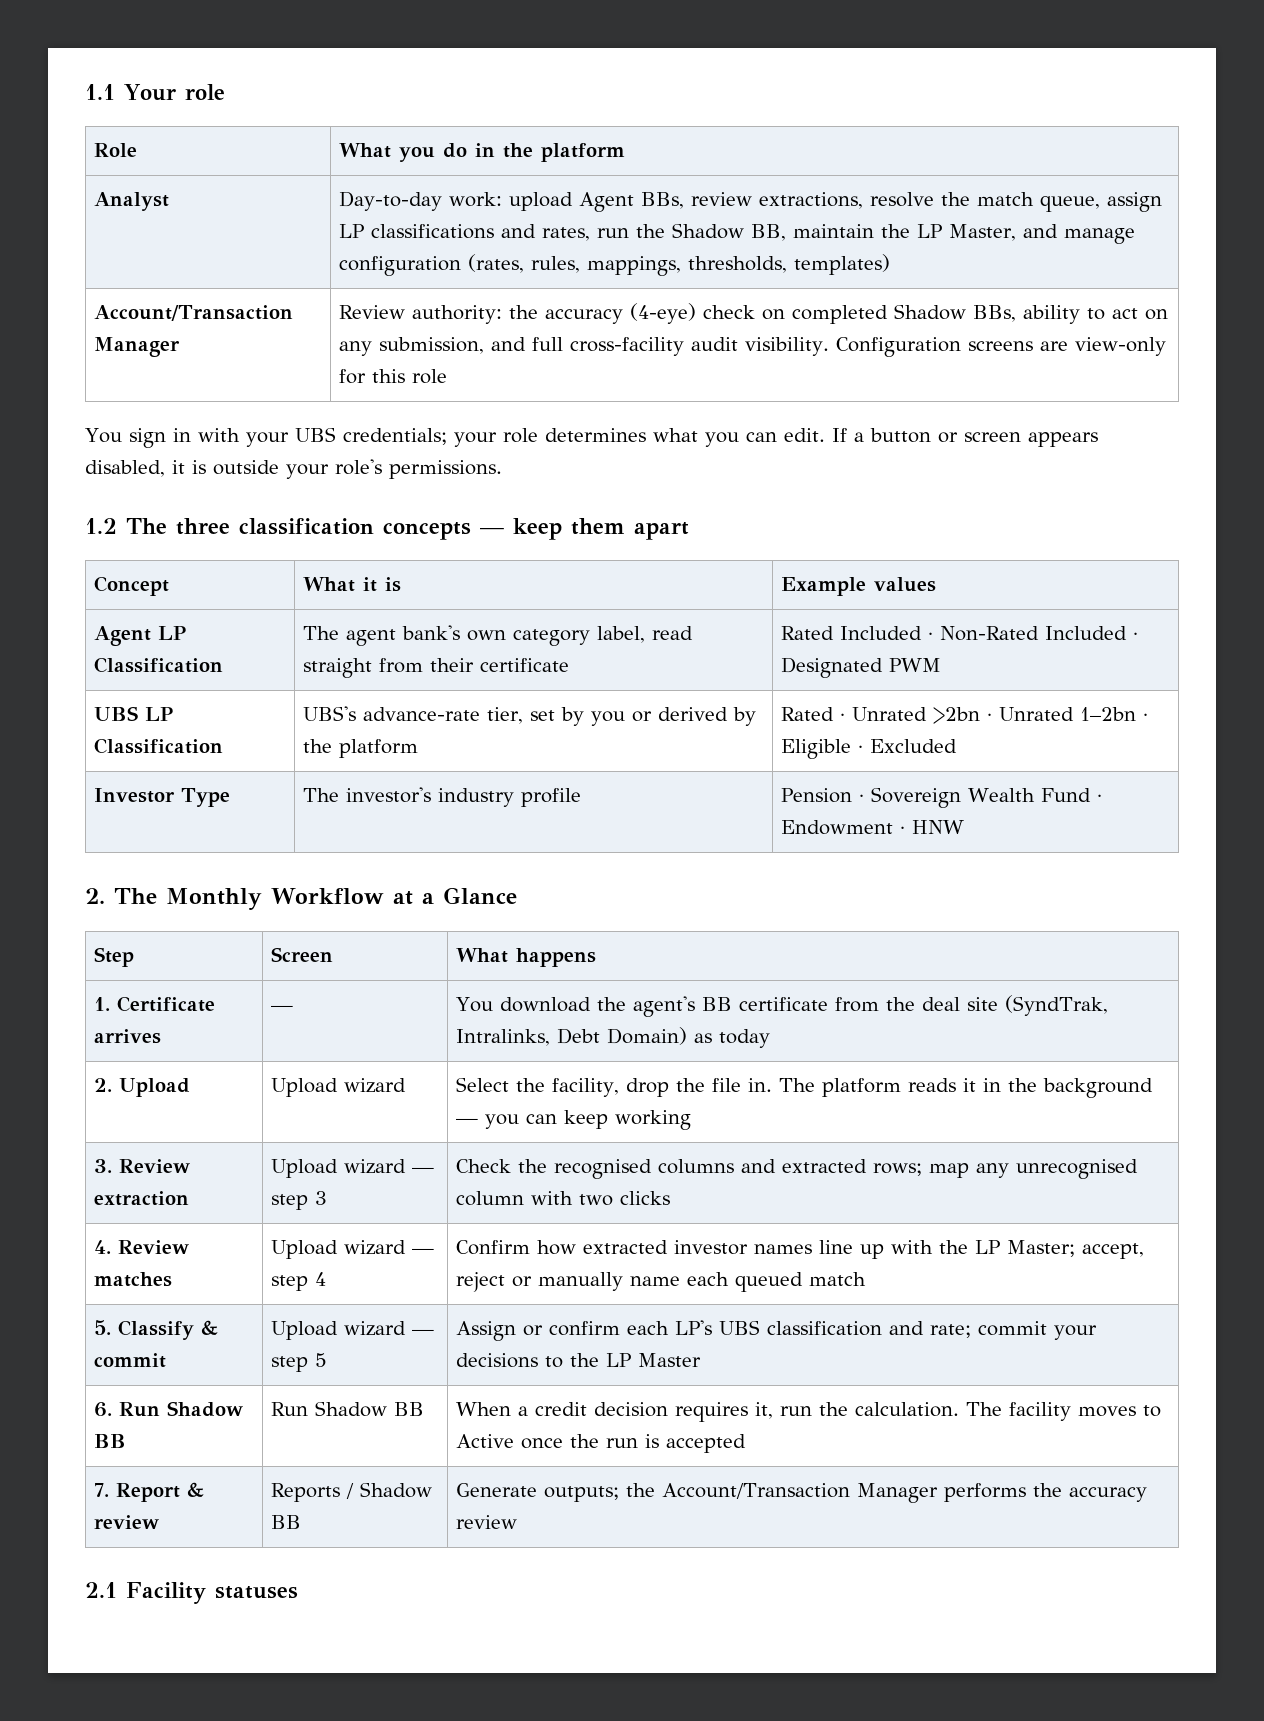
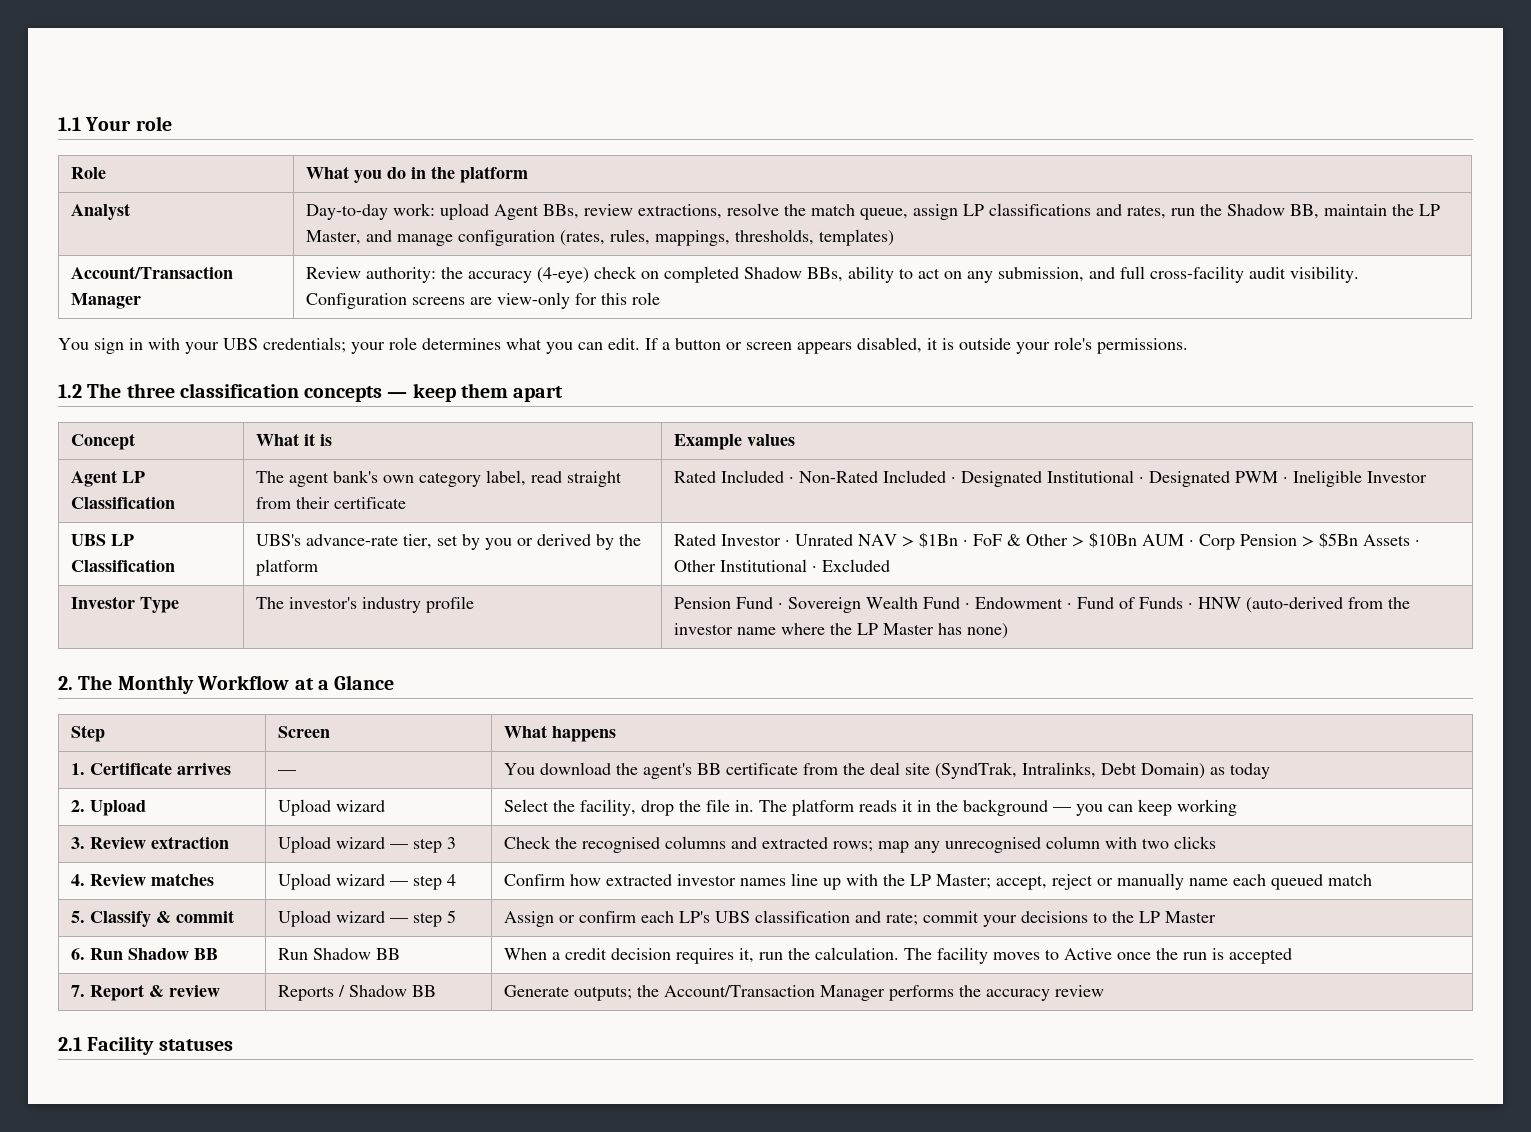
- Agent LP Classification | The agent bank's own category label, read straight from their certificate | Rated Included · Non-Rated Included · Designated PWM
+ Agent LP Classification | The agent bank's own category label, read straight from their certificate | Rated Included · Non-Rated Included · Designated Institutional · Designated PWM · Ineligible Investor
- UBS LP Classification | UBS's advance-rate tier, set by you or derived by the platform | Rated · Unrated >2bn · Unrated 1–2bn · Eligible · Excluded
+ UBS LP Classification | UBS's advance-rate tier, set by you or derived by the platform | Rated Investor · Unrated NAV > $1Bn · FoF & Other > $10Bn AUM · Corp Pension > $5Bn Assets · Other Institutional · Excluded
- Investor Type | The investor's industry profile | Pension · Sovereign Wealth Fund · Endowment · HNW
+ Investor Type | The investor's industry profile | Pension Fund · Sovereign Wealth Fund · Endowment · Fund of Funds · HNW (auto-derived from the investor name where the LP Master has none)

